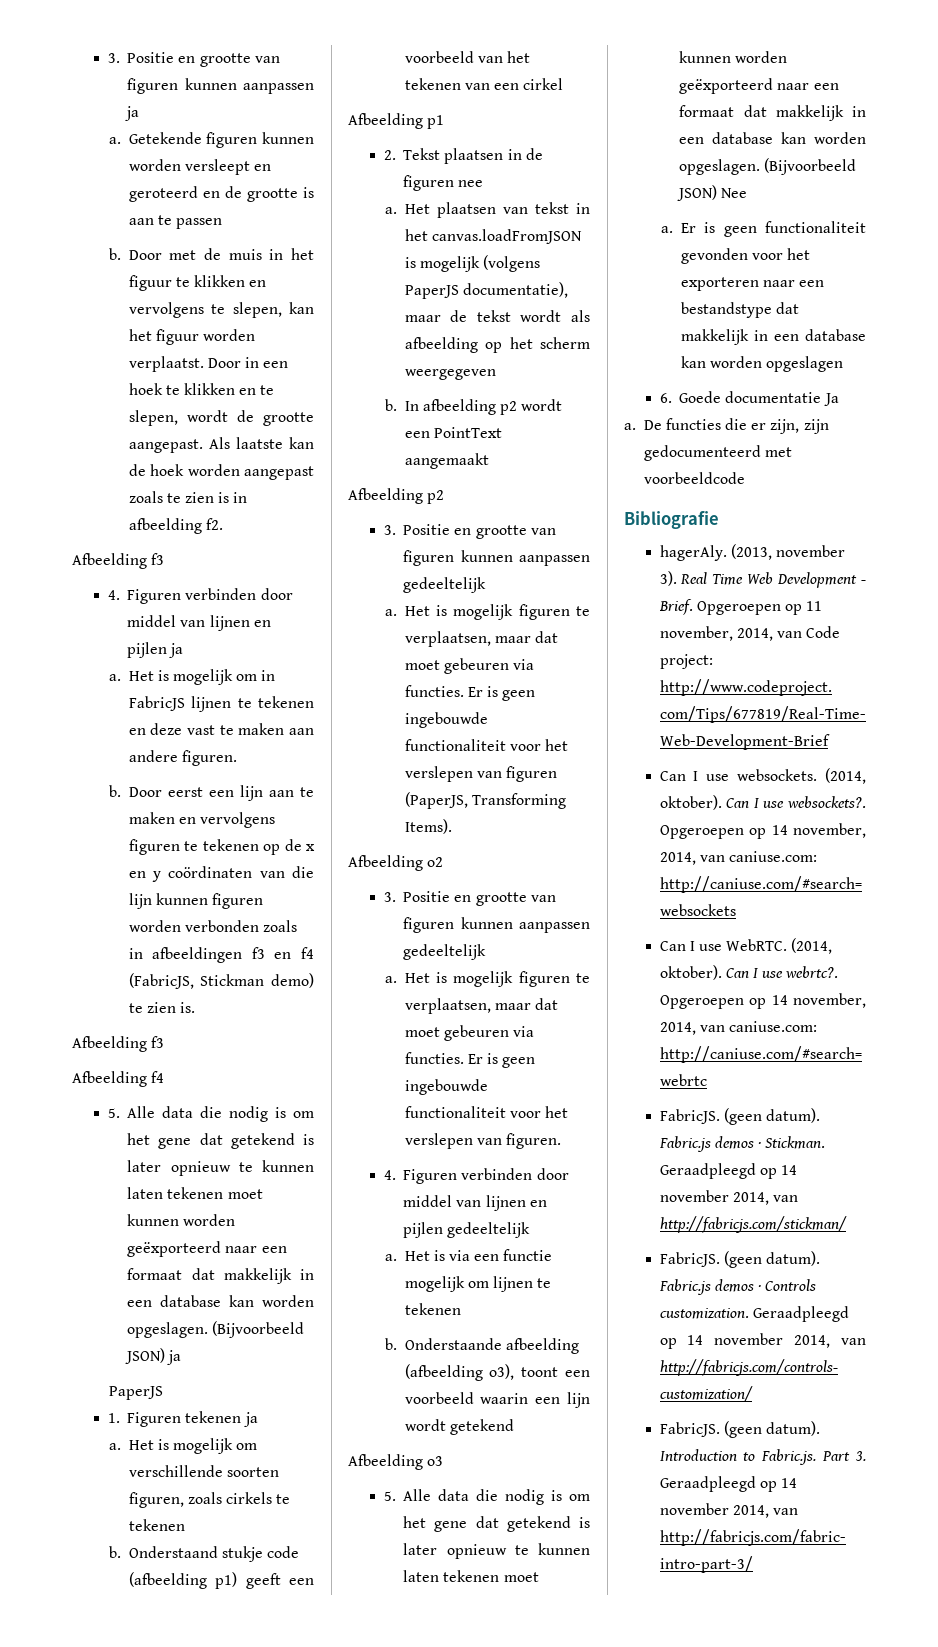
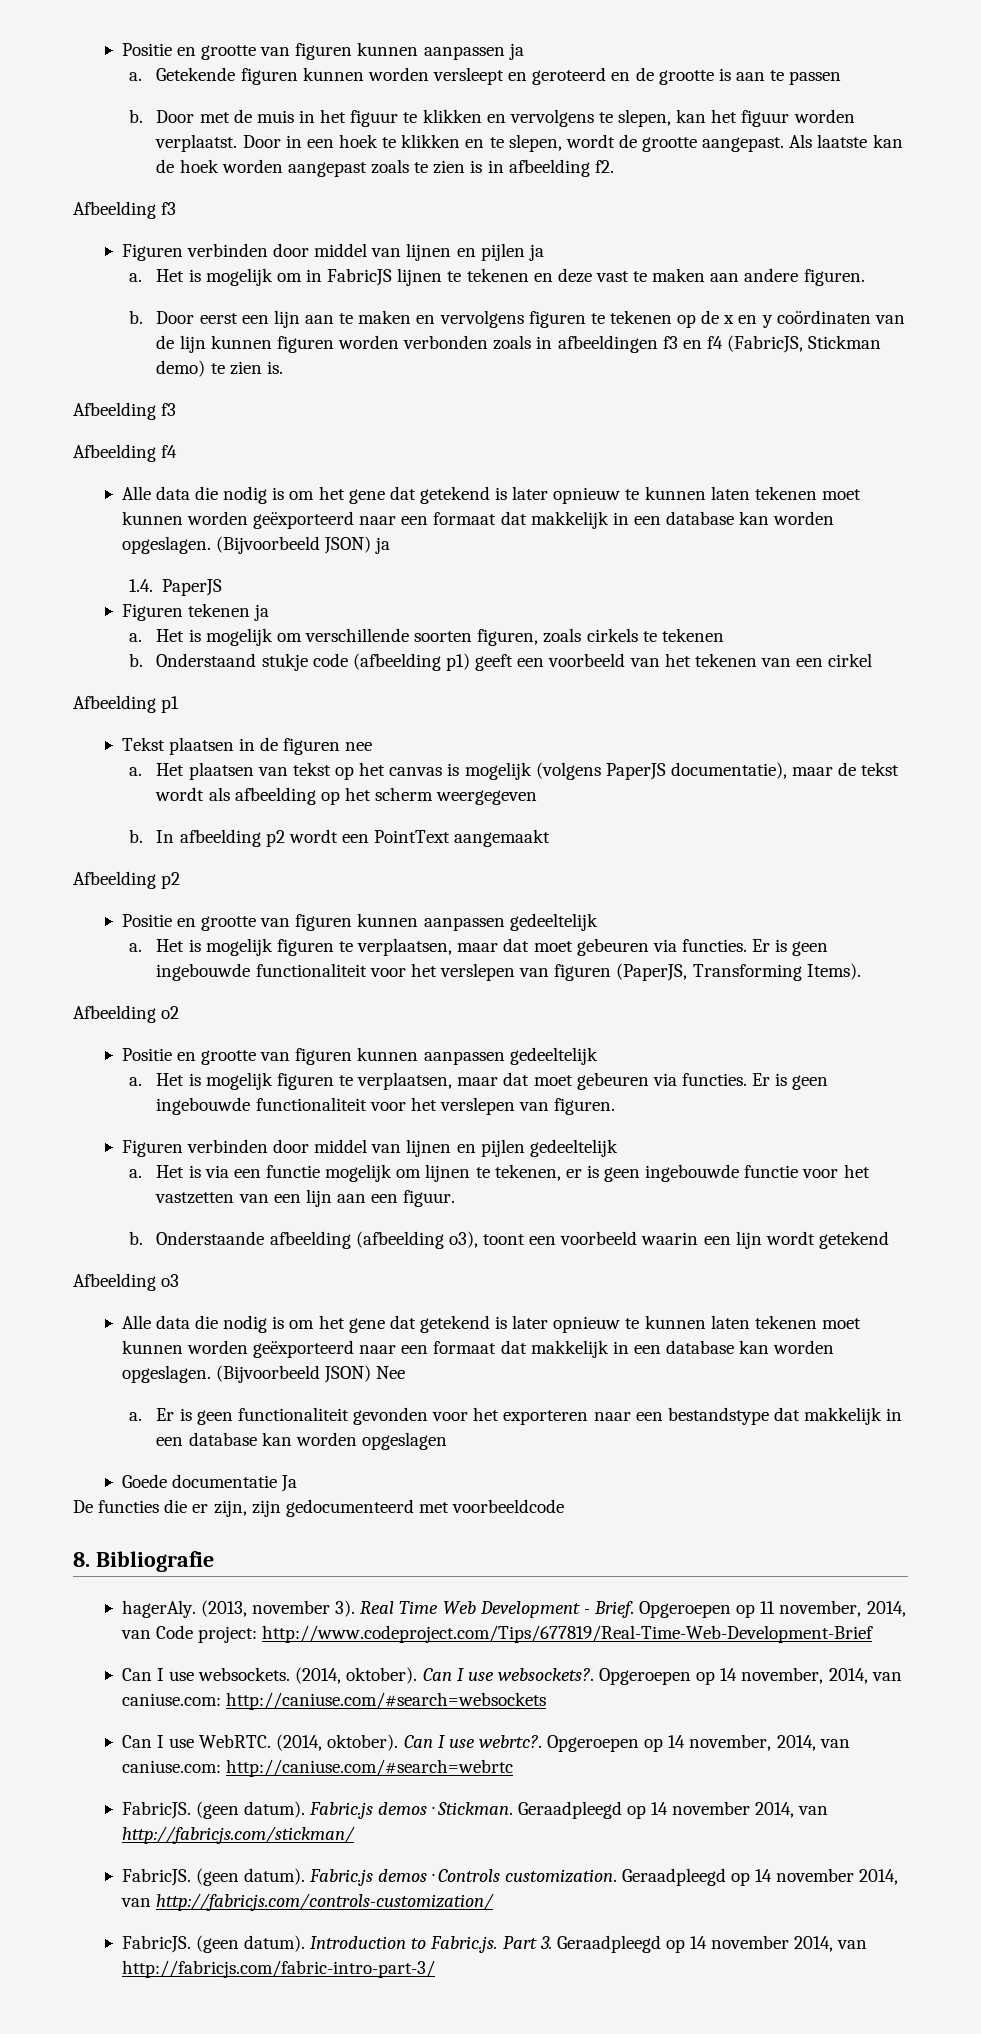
- 3. Positie en grootte van figuren kunnen aanpassen ja
+ Positie en grootte van figuren kunnen aanpassen ja
- 4. Figuren verbinden door middel van lijnen en pijlen ja
+ Figuren verbinden door middel van lijnen en pijlen ja
- Door eerst een lijn aan te maken en vervolgens figuren te tekenen op de x en y coördinaten van die lijn kunnen figuren worden verbonden zoals in afbeeldingen f3 en f4 (FabricJS, Stickman demo) te zien is.
+ Door eerst een lijn aan te maken en vervolgens figuren te tekenen op de x en y coördinaten van de lijn kunnen figuren worden verbonden zoals in afbeeldingen f3 en f4 (FabricJS, Stickman demo) te zien is.
  Afbeelding f4
- 5. Alle data die nodig is om het gene dat getekend is later opnieuw te kunnen laten tekenen moet kunnen worden geëxporteerd naar een formaat dat makkelijk in een database kan worden opgeslagen.
+ Alle data die nodig is om het gene dat getekend is later opnieuw te kunnen laten tekenen moet kunnen worden geëxporteerd naar een formaat dat makkelijk in een database kan worden opgeslagen.
  (Bijvoorbeeld JSON) ja
- PaperJS
+ 1.4. PaperJS
- 1. Figuren tekenen ja
+ Figuren tekenen ja
- 2. Tekst plaatsen in de figuren nee
+ Tekst plaatsen in de figuren nee
- Het plaatsen van tekst in het canvas.loadFromJSON is mogelijk (volgens PaperJS documentatie), maar de tekst wordt als afbeelding op het scherm weergegeven
+ Het plaatsen van tekst op het canvas is mogelijk (volgens PaperJS documentatie), maar de tekst wordt als afbeelding op het scherm weergegeven
  Afbeelding p2
- 3. Positie en grootte van figuren kunnen aanpassen gedeeltelijk
+ Positie en grootte van figuren kunnen aanpassen gedeeltelijk
  Afbeelding o2
- 3. Positie en grootte van figuren kunnen aanpassen gedeeltelijk
+ Positie en grootte van figuren kunnen aanpassen gedeeltelijk
- 4. Figuren verbinden door middel van lijnen en pijlen gedeeltelijk
+ Figuren verbinden door middel van lijnen en pijlen gedeeltelijk
- Het is via een functie mogelijk om lijnen te tekenen
+ Het is via een functie mogelijk om lijnen te tekenen, er is geen ingebouwde functie voor het vastzetten van een lijn aan een figuur.
  Afbeelding o3
- 5. Alle data die nodig is om het gene dat getekend is later opnieuw te kunnen laten tekenen moet kunnen worden geëxporteerd naar een formaat dat makkelijk in een database kan worden opgeslagen.
+ Alle data die nodig is om het gene dat getekend is later opnieuw te kunnen laten tekenen moet kunnen worden geëxporteerd naar een formaat dat makkelijk in een database kan worden opgeslagen.
- 6. Goede documentatie Ja
- a. De functies die er zijn, zijn gedocumenteerd met voorbeeldcode
+ Goede documentatie Ja
+ De functies die er zijn, zijn gedocumenteerd met voorbeeldcode
- Bibliografie
+ 8. Bibliografie

